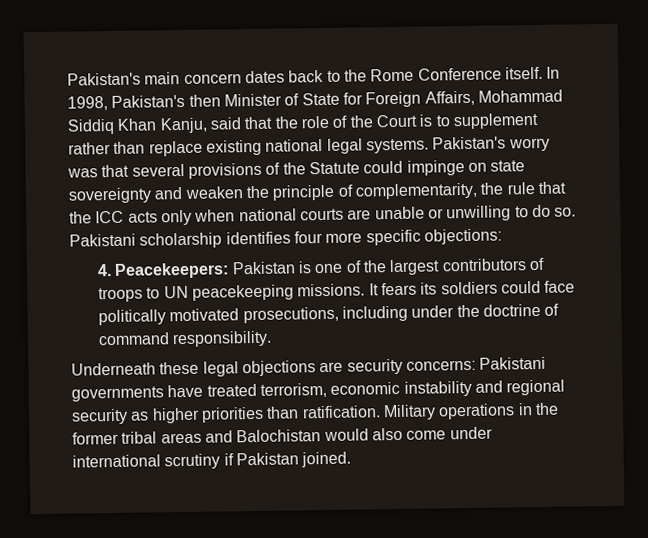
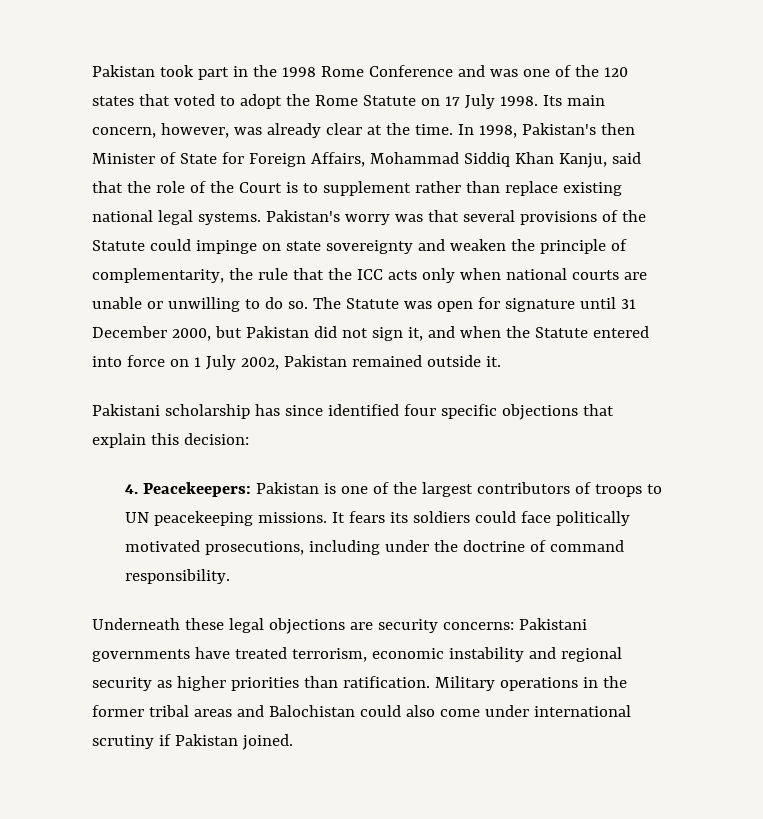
- Pakistan's main concern dates back to the Rome Conference itself.
+ Pakistan took part in the 1998 Rome Conference and was one of the 120 states that voted to adopt the Rome Statute on 17 July 1998. Its main concern, however, was already clear at the time.
- Pakistani scholarship identifies four more specific objections:
+ The Statute was open for signature until 31 December 2000, but Pakistan did not sign it, and when the Statute entered into force on 1 July 2002, Pakistan remained outside it.
+ Pakistani scholarship has since identified four specific objections that explain this decision:
- Military operations in the former tribal areas and Balochistan would also come under international scrutiny if Pakistan joined.
+ Military operations in the former tribal areas and Balochistan could also come under international scrutiny if Pakistan joined.

